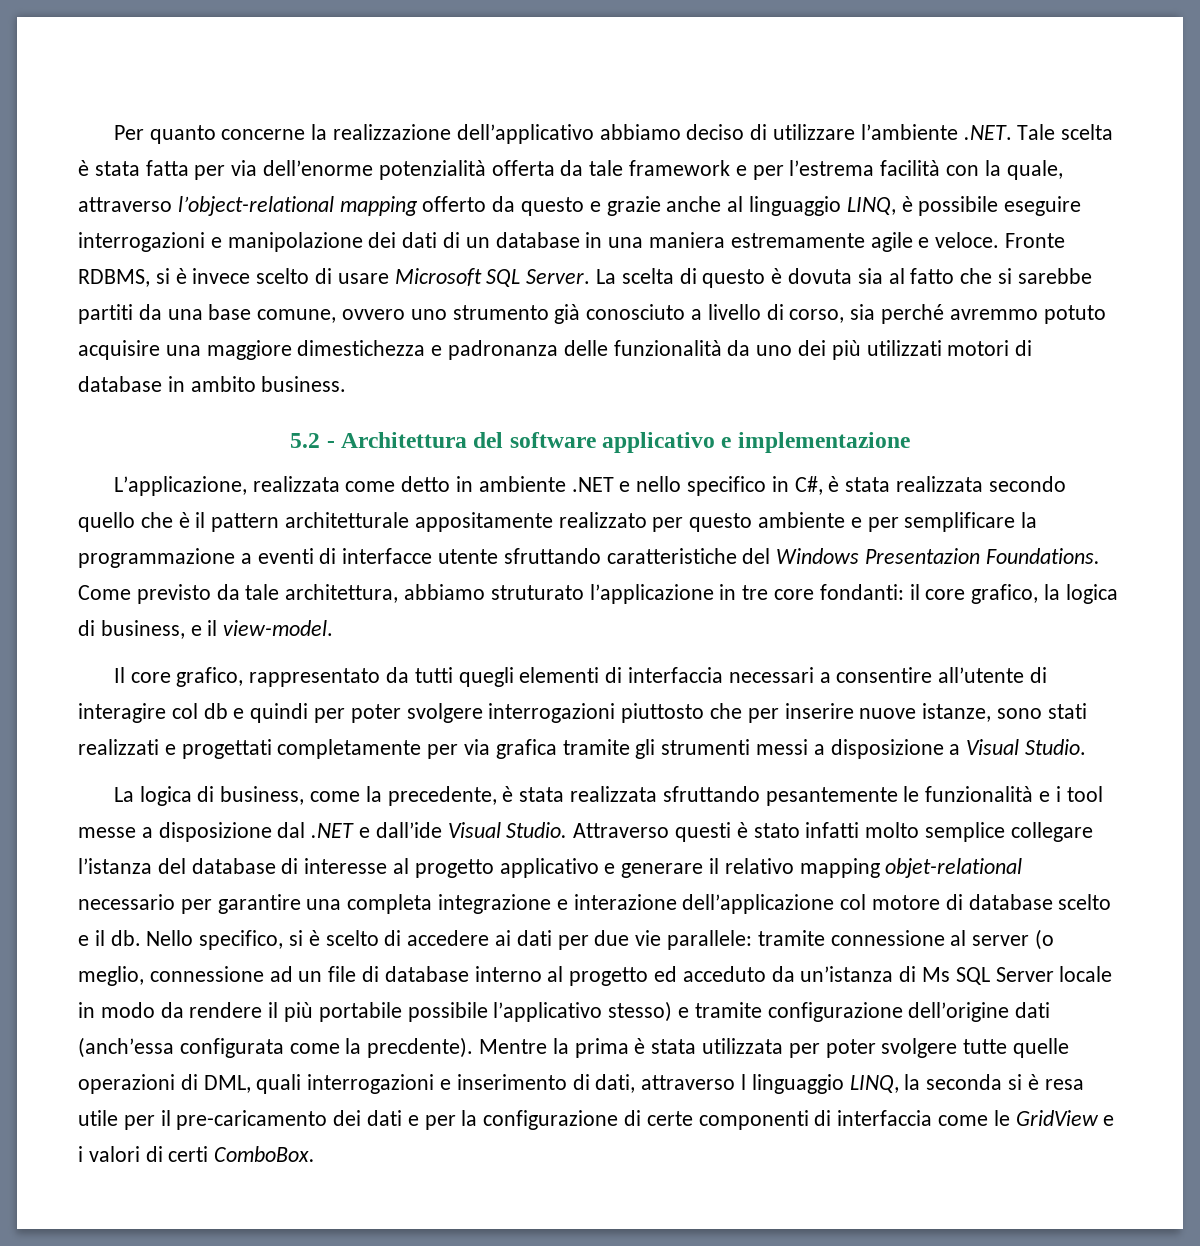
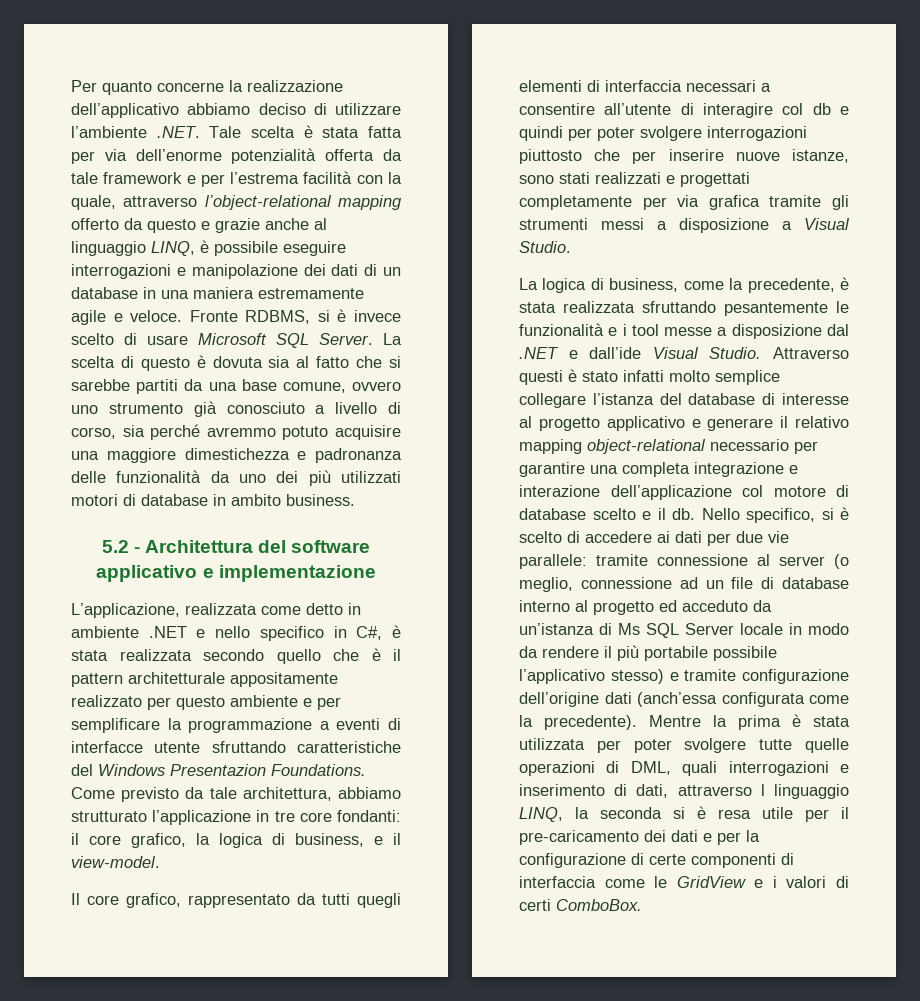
- Come previsto da tale architettura, abbiamo struturato l’applicazione in tre core fondanti: il core grafico, la logica di business, e il view-model.
+ Come previsto da tale architettura, abbiamo strutturato l’applicazione in tre core fondanti: il core grafico, la logica di business, e il view-model.
- Attraverso questi è stato infatti molto semplice collegare l’istanza del database di interesse al progetto applicativo e generare il relativo mapping objet-relational necessario per garantire una completa integrazione e interazione dell’applicazione col motore di database scelto e il db.
+ Attraverso questi è stato infatti molto semplice collegare l’istanza del database di interesse al progetto applicativo e generare il relativo mapping object-relational necessario per garantire una completa integrazione e interazione dell’applicazione col motore di database scelto e il db.
- Nello specifico, si è scelto di accedere ai dati per due vie parallele: tramite connessione al server (o meglio, connessione ad un file di database interno al progetto ed acceduto da un’istanza di Ms SQL Server locale in modo da rendere il più portabile possibile l’applicativo stesso) e tramite configurazione dell’origine dati (anch’essa configurata come la precdente).
+ Nello specifico, si è scelto di accedere ai dati per due vie parallele: tramite connessione al server (o meglio, connessione ad un file di database interno al progetto ed acceduto da un’istanza di Ms SQL Server locale in modo da rendere il più portabile possibile l’applicativo stesso) e tramite configurazione dell’origine dati (anch’essa configurata come la precedente).

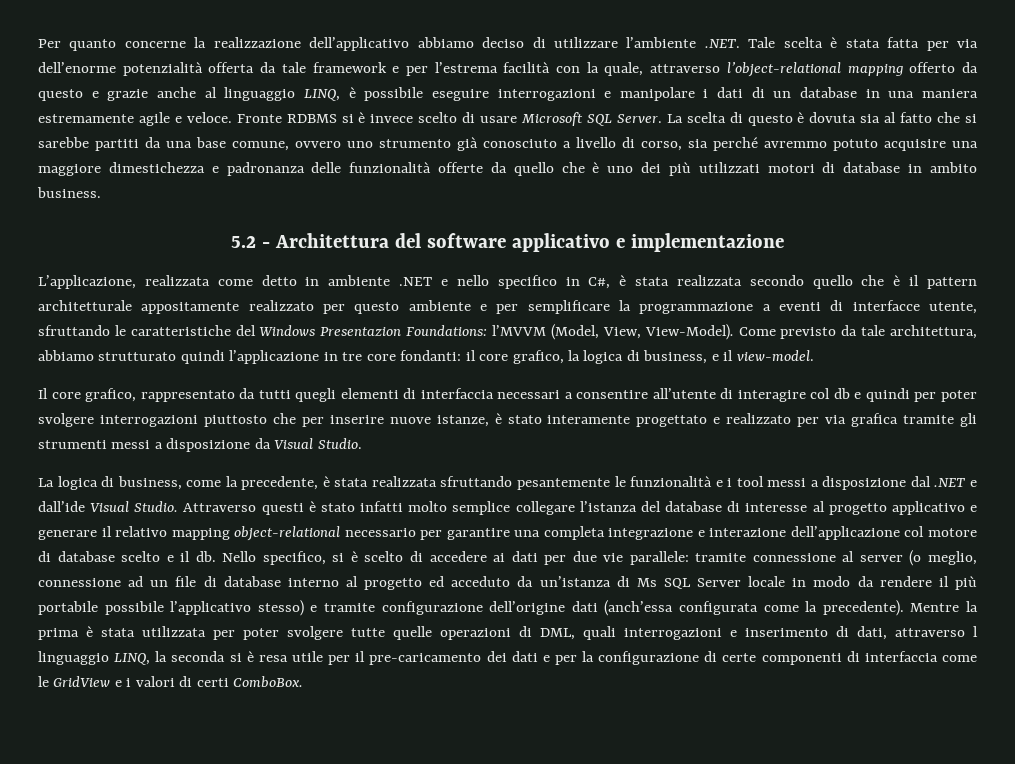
- Per quanto concerne la realizzazione dell’applicativo abbiamo deciso di utilizzare l’ambiente .NET. Tale scelta è stata fatta per via dell’enorme potenzialità offerta da tale framework e per l’estrema facilità con la quale, attraverso l’object-relational mapping offerto da questo e grazie anche al linguaggio LINQ, è possibile eseguire interrogazioni e manipolazione dei dati di un database in una maniera estremamente agile e veloce.
+ Per quanto concerne la realizzazione dell’applicativo abbiamo deciso di utilizzare l’ambiente .NET. Tale scelta è stata fatta per via dell’enorme potenzialità offerta da tale framework e per l’estrema facilità con la quale, attraverso l’object-relational mapping offerto da questo e grazie anche al linguaggio LINQ, è possibile eseguire interrogazioni e manipolare i dati di un database in una maniera estremamente agile e veloce.
- Fronte RDBMS, si è invece scelto di usare Microsoft SQL Server.
+ Fronte RDBMS si è invece scelto di usare Microsoft SQL Server.
- La scelta di questo è dovuta sia al fatto che si sarebbe partiti da una base comune, ovvero uno strumento già conosciuto a livello di corso, sia perché avremmo potuto acquisire una maggiore dimestichezza e padronanza delle funzionalità da uno dei più utilizzati motori di database in ambito business.
+ La scelta di questo è dovuta sia al fatto che si sarebbe partiti da una base comune, ovvero uno strumento già conosciuto a livello di corso, sia perché avremmo potuto acquisire una maggiore dimestichezza e padronanza delle funzionalità offerte da quello che è uno dei più utilizzati motori di database in ambito business.
- L’applicazione, realizzata come detto in ambiente .NET e nello specifico in C#, è stata realizzata secondo quello che è il pattern architetturale appositamente realizzato per questo ambiente e per semplificare la programmazione a eventi di interfacce utente sfruttando caratteristiche del Windows Presentazion Foundations.
+ L’applicazione, realizzata come detto in ambiente .NET e nello specifico in C#, è stata realizzata secondo quello che è il pattern architetturale appositamente realizzato per questo ambiente e per semplificare la programmazione a eventi di interfacce utente, sfruttando le caratteristiche del Windows Presentazion Foundations: l’MVVM (Model, View, View-Model).
- Come previsto da tale architettura, abbiamo strutturato l’applicazione in tre core fondanti: il core grafico, la logica di business, e il view-model.
+ Come previsto da tale architettura, abbiamo strutturato quindi l’applicazione in tre core fondanti: il core grafico, la logica di business, e il view-model.
- Il core grafico, rappresentato da tutti quegli elementi di interfaccia necessari a consentire all’utente di interagire col db e quindi per poter svolgere interrogazioni piuttosto che per inserire nuove istanze, sono stati realizzati e progettati completamente per via grafica tramite gli strumenti messi a disposizione a Visual Studio.
+ Il core grafico, rappresentato da tutti quegli elementi di interfaccia necessari a consentire all’utente di interagire col db e quindi per poter svolgere interrogazioni piuttosto che per inserire nuove istanze, è stato interamente progettato e realizzato per via grafica tramite gli strumenti messi a disposizione da Visual Studio.
- La logica di business, come la precedente, è stata realizzata sfruttando pesantemente le funzionalità e i tool messe a disposizione dal .NET e dall’ide Visual Studio.
+ La logica di business, come la precedente, è stata realizzata sfruttando pesantemente le funzionalità e i tool messi a disposizione dal .NET e dall’ide Visual Studio.

